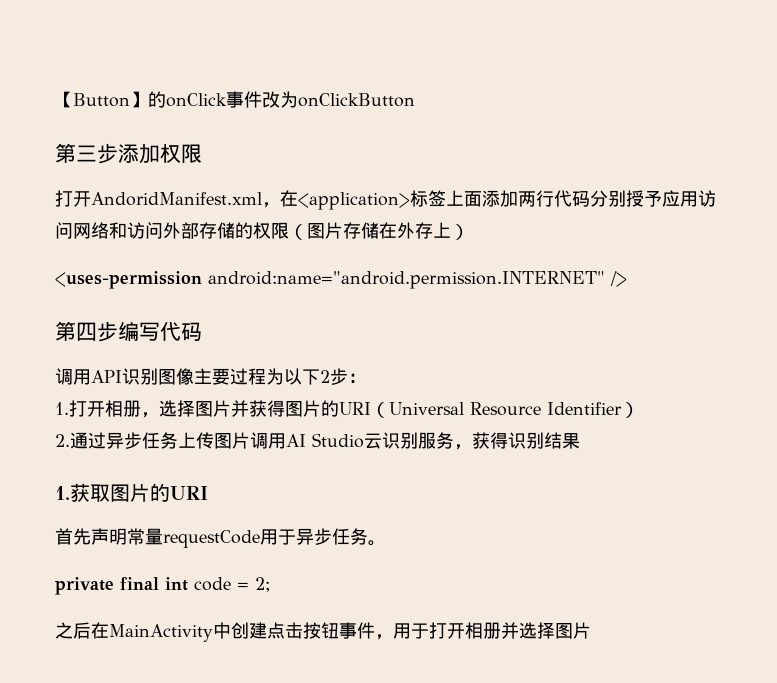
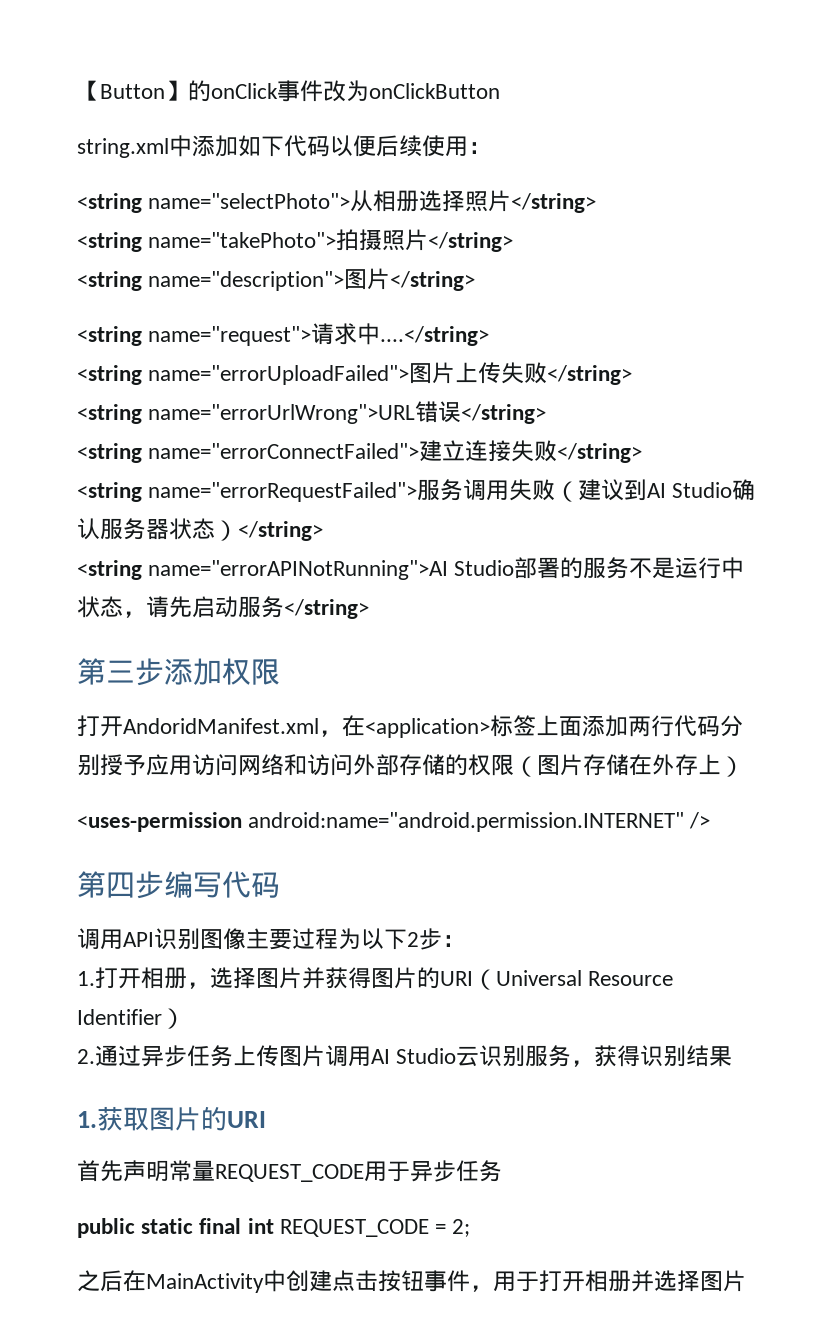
+ string.xml中添加如下代码以便后续使用：
+ <string name="selectPhoto">从相册选择照片</string>
+ <string name="takePhoto">拍摄照片</string>
+ <string name="description">图片</string>
+ <string name="request">请求中....</string>
+ <string name="errorUploadFailed">图片上传失败</string>
+ <string name="errorUrlWrong">URL错误</string>
+ <string name="errorConnectFailed">建立连接失败</string>
+ <string name="errorRequestFailed">服务调用失败（建议到AI Studio确认服务器状态）</string>
+ <string name="errorAPINotRunning">AI Studio部署的服务不是运行中状态，请先启动服务</string>
- 首先声明常量requestCode用于异步任务。
- private final int code = 2;
+ 首先声明常量REQUEST_CODE用于异步任务
+ public static final int REQUEST_CODE = 2;

